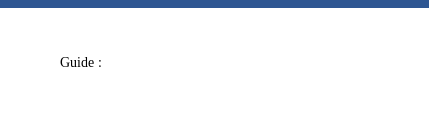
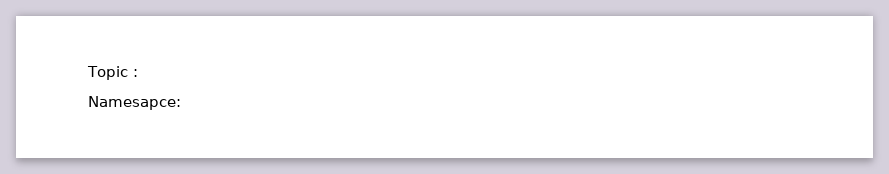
- Guide :
+ Topic :
+ Namesapce:

